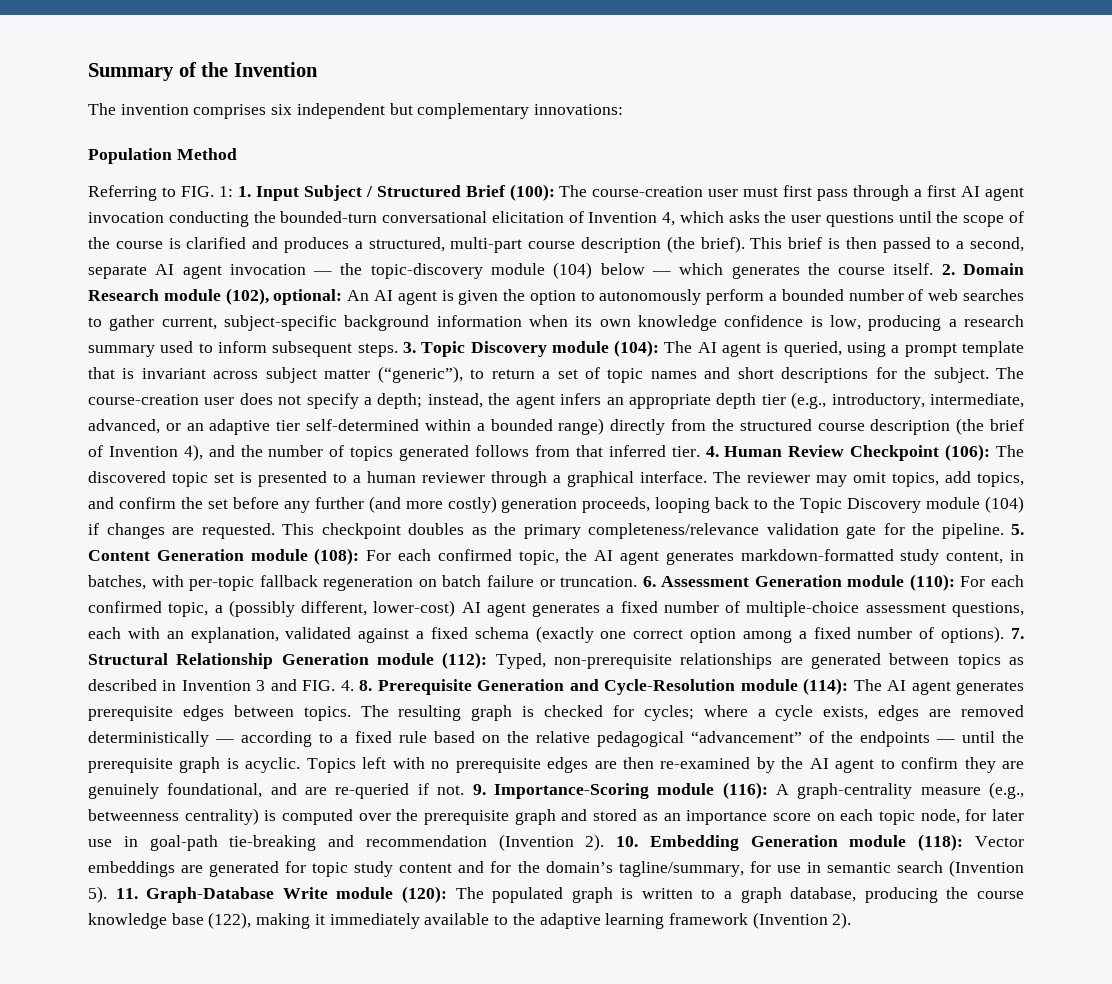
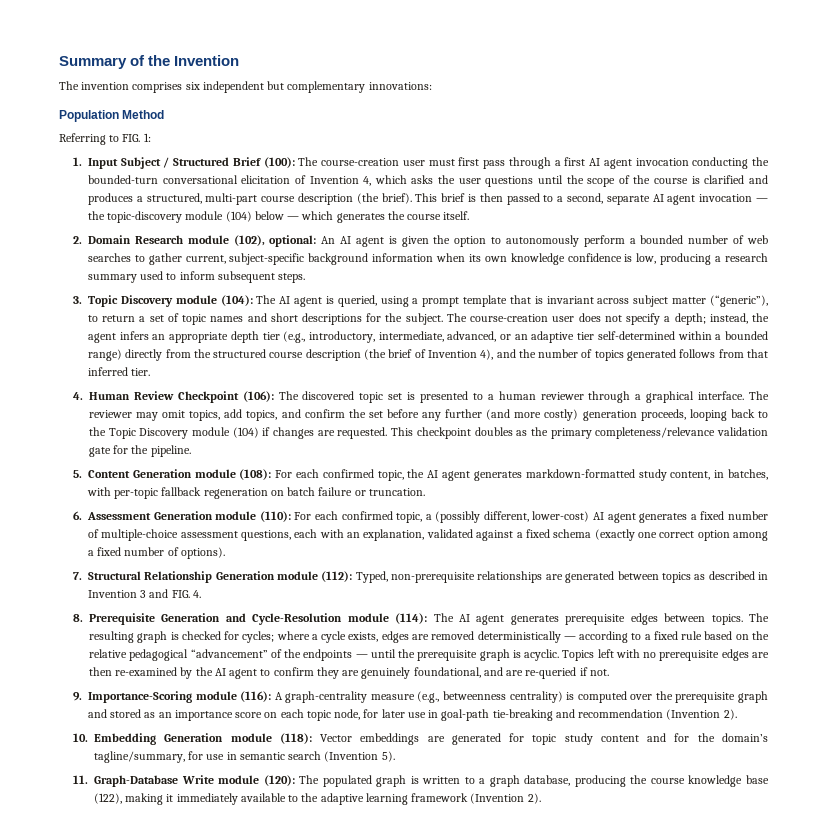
- Referring to FIG. 1: 1. Input Subject / Structured Brief (100): The course-creation user must first pass through a first AI agent invocation conducting the bounded-turn conversational elicitation of Invention 4, which asks the user questions until the scope of the course is clarified and produces a structured, multi-part course description (the brief).
+ Referring to FIG. 1:
+ 1. Input Subject / Structured Brief (100): The course-creation user must first pass through a first AI agent invocation conducting the bounded-turn conversational elicitation of Invention 4, which asks the user questions until the scope of the course is clarified and produces a structured, multi-part course description (the brief).
- This brief is then passed to a second, separate AI agent invocation — the topic-discovery module (104) below — which generates the course itself. 2. Domain Research module (102), optional:
+ This brief is then passed to a second, separate AI agent invocation — the topic-discovery module (104) below — which generates the course itself.
+ 2. Domain Research module (102), optional:
- An AI agent is given the option to autonomously perform a bounded number of web searches to gather current, subject-specific background information when its own knowledge confidence is low, producing a research summary used to inform subsequent steps. 3. Topic Discovery module (104):
+ An AI agent is given the option to autonomously perform a bounded number of web searches to gather current, subject-specific background information when its own knowledge confidence is low, producing a research summary used to inform subsequent steps.
+ 3. Topic Discovery module (104):
- instead, the agent infers an appropriate depth tier (e.g., introductory, intermediate, advanced, or an adaptive tier self-determined within a bounded range) directly from the structured course description (the brief of Invention 4), and the number of topics generated follows from that inferred tier. 4. Human Review Checkpoint (106):
+ instead, the agent infers an appropriate depth tier (e.g., introductory, intermediate, advanced, or an adaptive tier self-determined within a bounded range) directly from the structured course description (the brief of Invention 4), and the number of topics generated follows from that inferred tier.
+ 4. Human Review Checkpoint (106):
- This checkpoint doubles as the primary completeness/relevance validation gate for the pipeline. 5. Content Generation module (108):
+ This checkpoint doubles as the primary completeness/relevance validation gate for the pipeline.
+ 5. Content Generation module (108):
- For each confirmed topic, the AI agent generates markdown-formatted study content, in batches, with per-topic fallback regeneration on batch failure or truncation. 6. Assessment Generation module (110):
+ For each confirmed topic, the AI agent generates markdown-formatted study content, in batches, with per-topic fallback regeneration on batch failure or truncation.
+ 6. Assessment Generation module (110):
- For each confirmed topic, a (possibly different, lower-cost) AI agent generates a fixed number of multiple-choice assessment questions, each with an explanation, validated against a fixed schema (exactly one correct option among a fixed number of options). 7. Structural Relationship Generation module (112):
+ For each confirmed topic, a (possibly different, lower-cost) AI agent generates a fixed number of multiple-choice assessment questions, each with an explanation, validated against a fixed schema (exactly one correct option among a fixed number of options).
+ 7. Structural Relationship Generation module (112):
- Typed, non-prerequisite relationships are generated between topics as described in Invention 3 and FIG. 4. 8. Prerequisite Generation and Cycle-Resolution module (114):
+ Typed, non-prerequisite relationships are generated between topics as described in Invention 3 and FIG. 4.
+ 8. Prerequisite Generation and Cycle-Resolution module (114):
- Topics left with no prerequisite edges are then re-examined by the AI agent to confirm they are genuinely foundational, and are re-queried if not. 9. Importance-Scoring module (116):
+ Topics left with no prerequisite edges are then re-examined by the AI agent to confirm they are genuinely foundational, and are re-queried if not.
+ 9. Importance-Scoring module (116):
- A graph-centrality measure (e.g., betweenness centrality) is computed over the prerequisite graph and stored as an importance score on each topic node, for later use in goal-path tie-breaking and recommendation (Invention 2). 10. Embedding Generation module (118):
+ A graph-centrality measure (e.g., betweenness centrality) is computed over the prerequisite graph and stored as an importance score on each topic node, for later use in goal-path tie-breaking and recommendation (Invention 2).
+ 10. Embedding Generation module (118):
- Vector embeddings are generated for topic study content and for the domain’s tagline/summary, for use in semantic search (Invention 5). 11. Graph-Database Write module (120):
+ Vector embeddings are generated for topic study content and for the domain’s tagline/summary, for use in semantic search (Invention 5).
+ 11. Graph-Database Write module (120):

